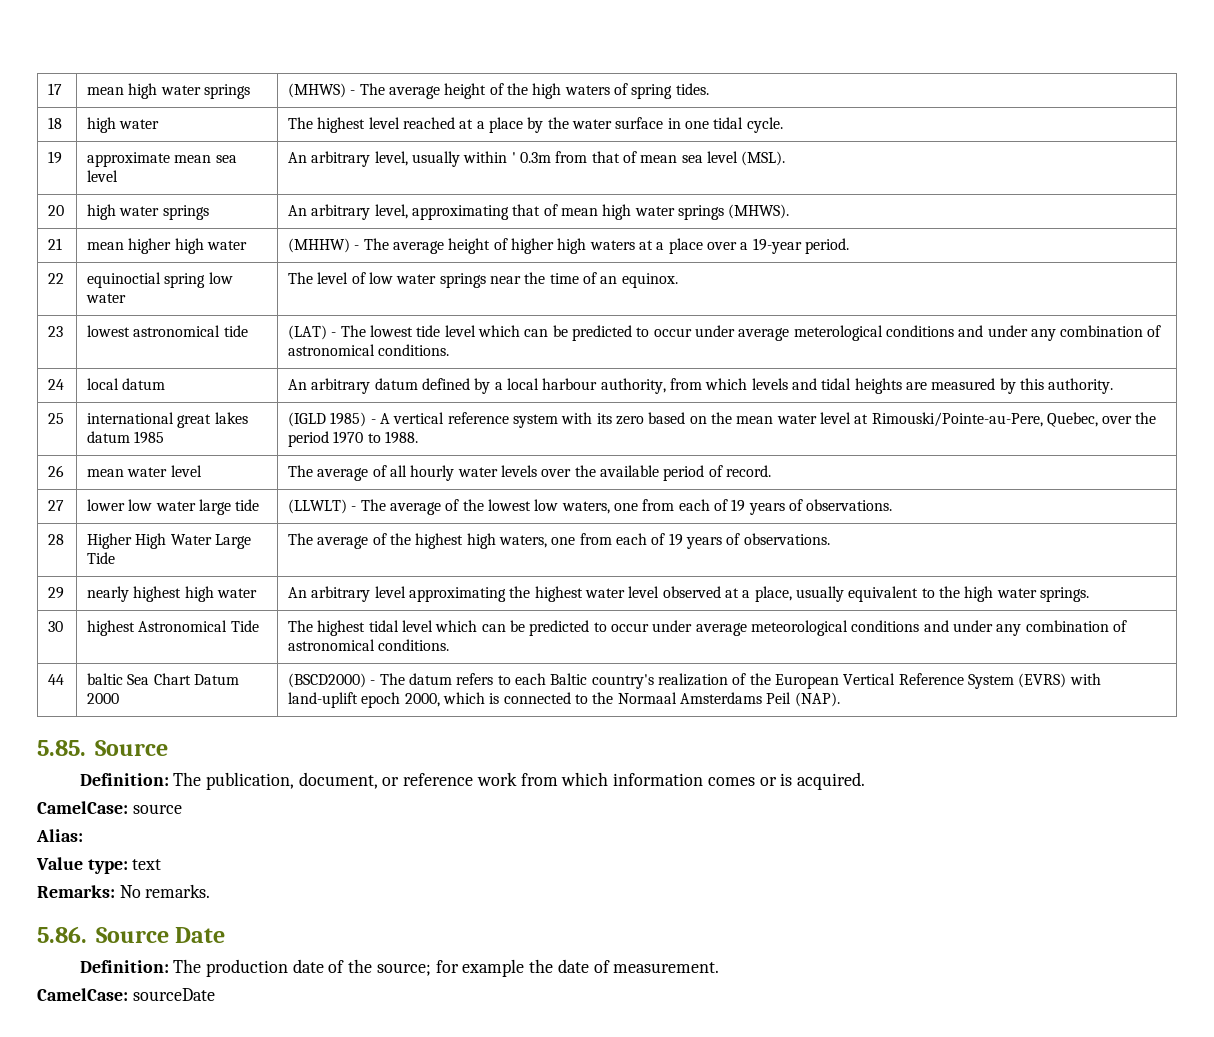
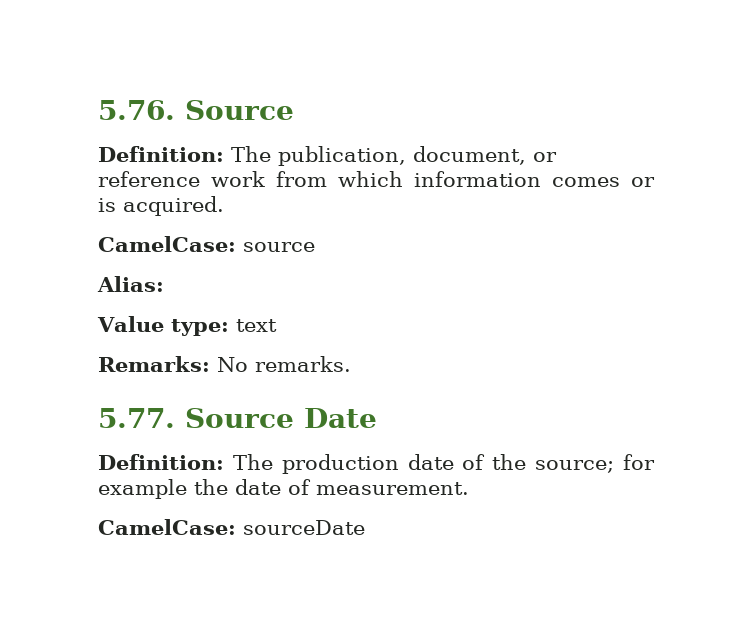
- 17 | mean high water springs | (MHWS) - The average height of the high waters of spring tides.
- 18 | high water | The highest level reached at a place by the water surface in one tidal cycle.
- 19 | approximate mean sea level | An arbitrary level, usually within ' 0.3m from that of mean sea level (MSL).
- 20 | high water springs | An arbitrary level, approximating that of mean high water springs (MHWS).
- 21 | mean higher high water | (MHHW) - The average height of higher high waters at a place over a 19-year period.
- 22 | equinoctial spring low water | The level of low water springs near the time of an equinox.
- 23 | lowest astronomical tide | (LAT) - The lowest tide level which can be predicted to occur under average meterological conditions and under any combination of astronomical conditions.
- 24 | local datum | An arbitrary datum defined by a local harbour authority, from which levels and tidal heights are measured by this authority.
- 25 | international great lakes datum 1985 | (IGLD 1985) - A vertical reference system with its zero based on the mean water level at Rimouski/Pointe-au-Pere, Quebec, over the period 1970 to 1988.
- 26 | mean water level | The average of all hourly water levels over the available period of record.
- 27 | lower low water large tide | (LLWLT) - The average of the lowest low waters, one from each of 19 years of observations.
- 28 | Higher High Water Large Tide | The average of the highest high waters, one from each of 19 years of observations.
- 29 | nearly highest high water | An arbitrary level approximating the highest water level observed at a place, usually equivalent to the high water springs.
- 30 | highest Astronomical Tide | The highest tidal level which can be predicted to occur under average meteorological conditions and under any combination of astronomical conditions.
- 44 | baltic Sea Chart Datum 2000 | (BSCD2000) - The datum refers to each Baltic country's realization of the European Vertical Reference System (EVRS) with land-uplift epoch 2000, which is connected to the Normaal Amsterdams Peil (NAP).
- 5.85. Source
+ 5.76. Source
- 5.86. Source Date
+ 5.77. Source Date

